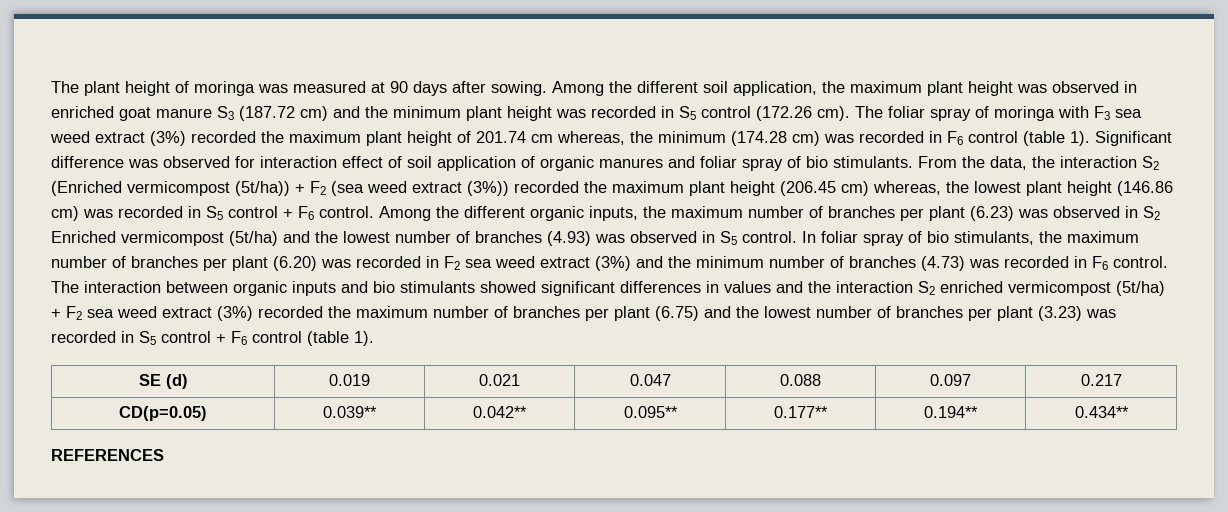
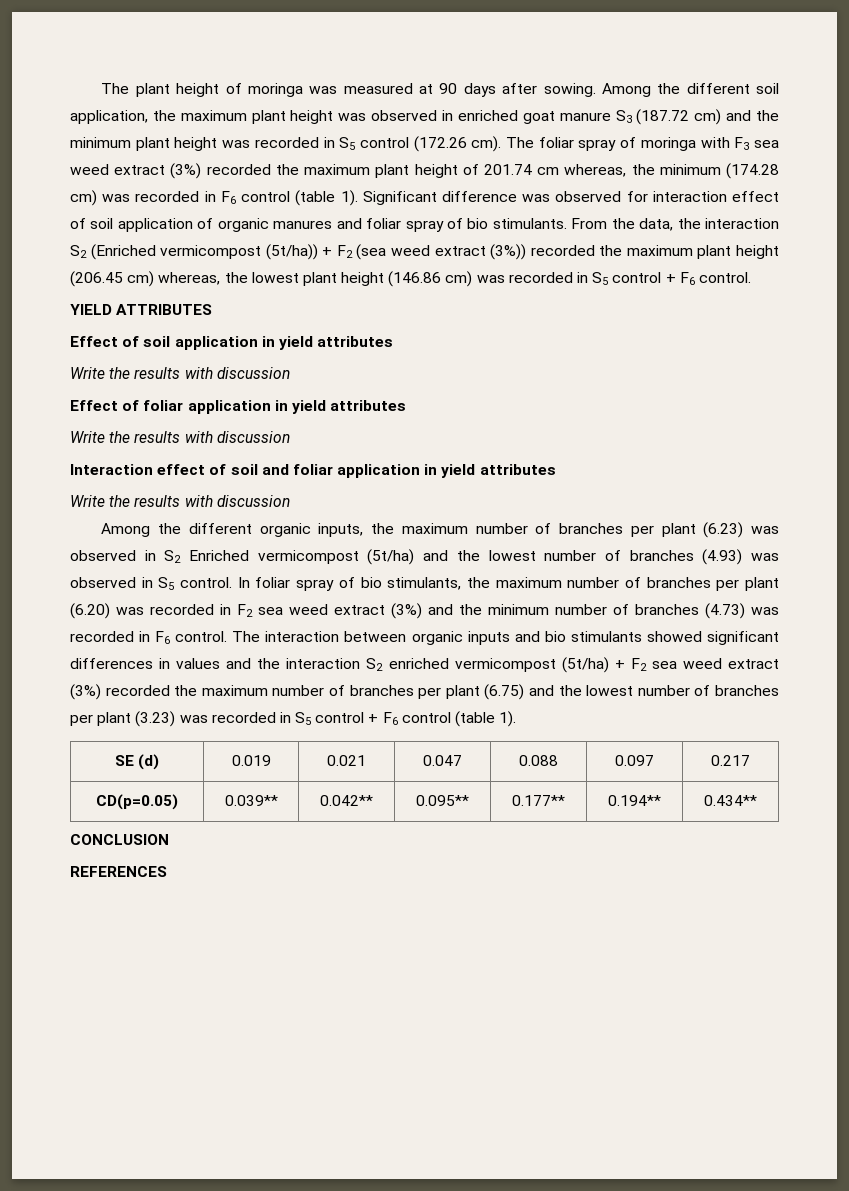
- From the data, the interaction S2 (Enriched vermicompost (5t/ha)) + F2 (sea weed extract (3%)) recorded the maximum plant height (206.45 cm) whereas, the lowest plant height (146.86 cm) was recorded in S5 control + F6 control. Among the different organic inputs, the maximum number of branches per plant (6.23) was observed in S2 Enriched vermicompost (5t/ha) and the lowest number of branches (4.93) was observed in S5 control.
+ From the data, the interaction S2 (Enriched vermicompost (5t/ha)) + F2 (sea weed extract (3%)) recorded the maximum plant height (206.45 cm) whereas, the lowest plant height (146.86 cm) was recorded in S5 control + F6 control.
+ YIELD ATTRIBUTES
+ Effect of soil application in yield attributes
+ Write the results with discussion
+ Effect of foliar application in yield attributes
+ Write the results with discussion
+ Interaction effect of soil and foliar application in yield attributes
+ Write the results with discussion
+ Among the different organic inputs, the maximum number of branches per plant (6.23) was observed in S2 Enriched vermicompost (5t/ha) and the lowest number of branches (4.93) was observed in S5 control.
+ CONCLUSION

